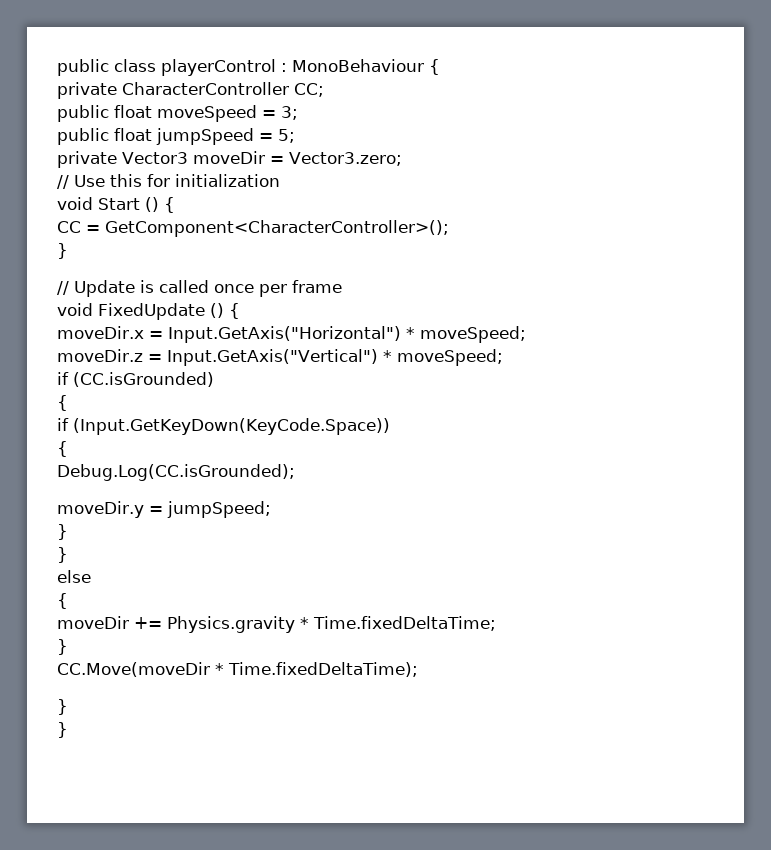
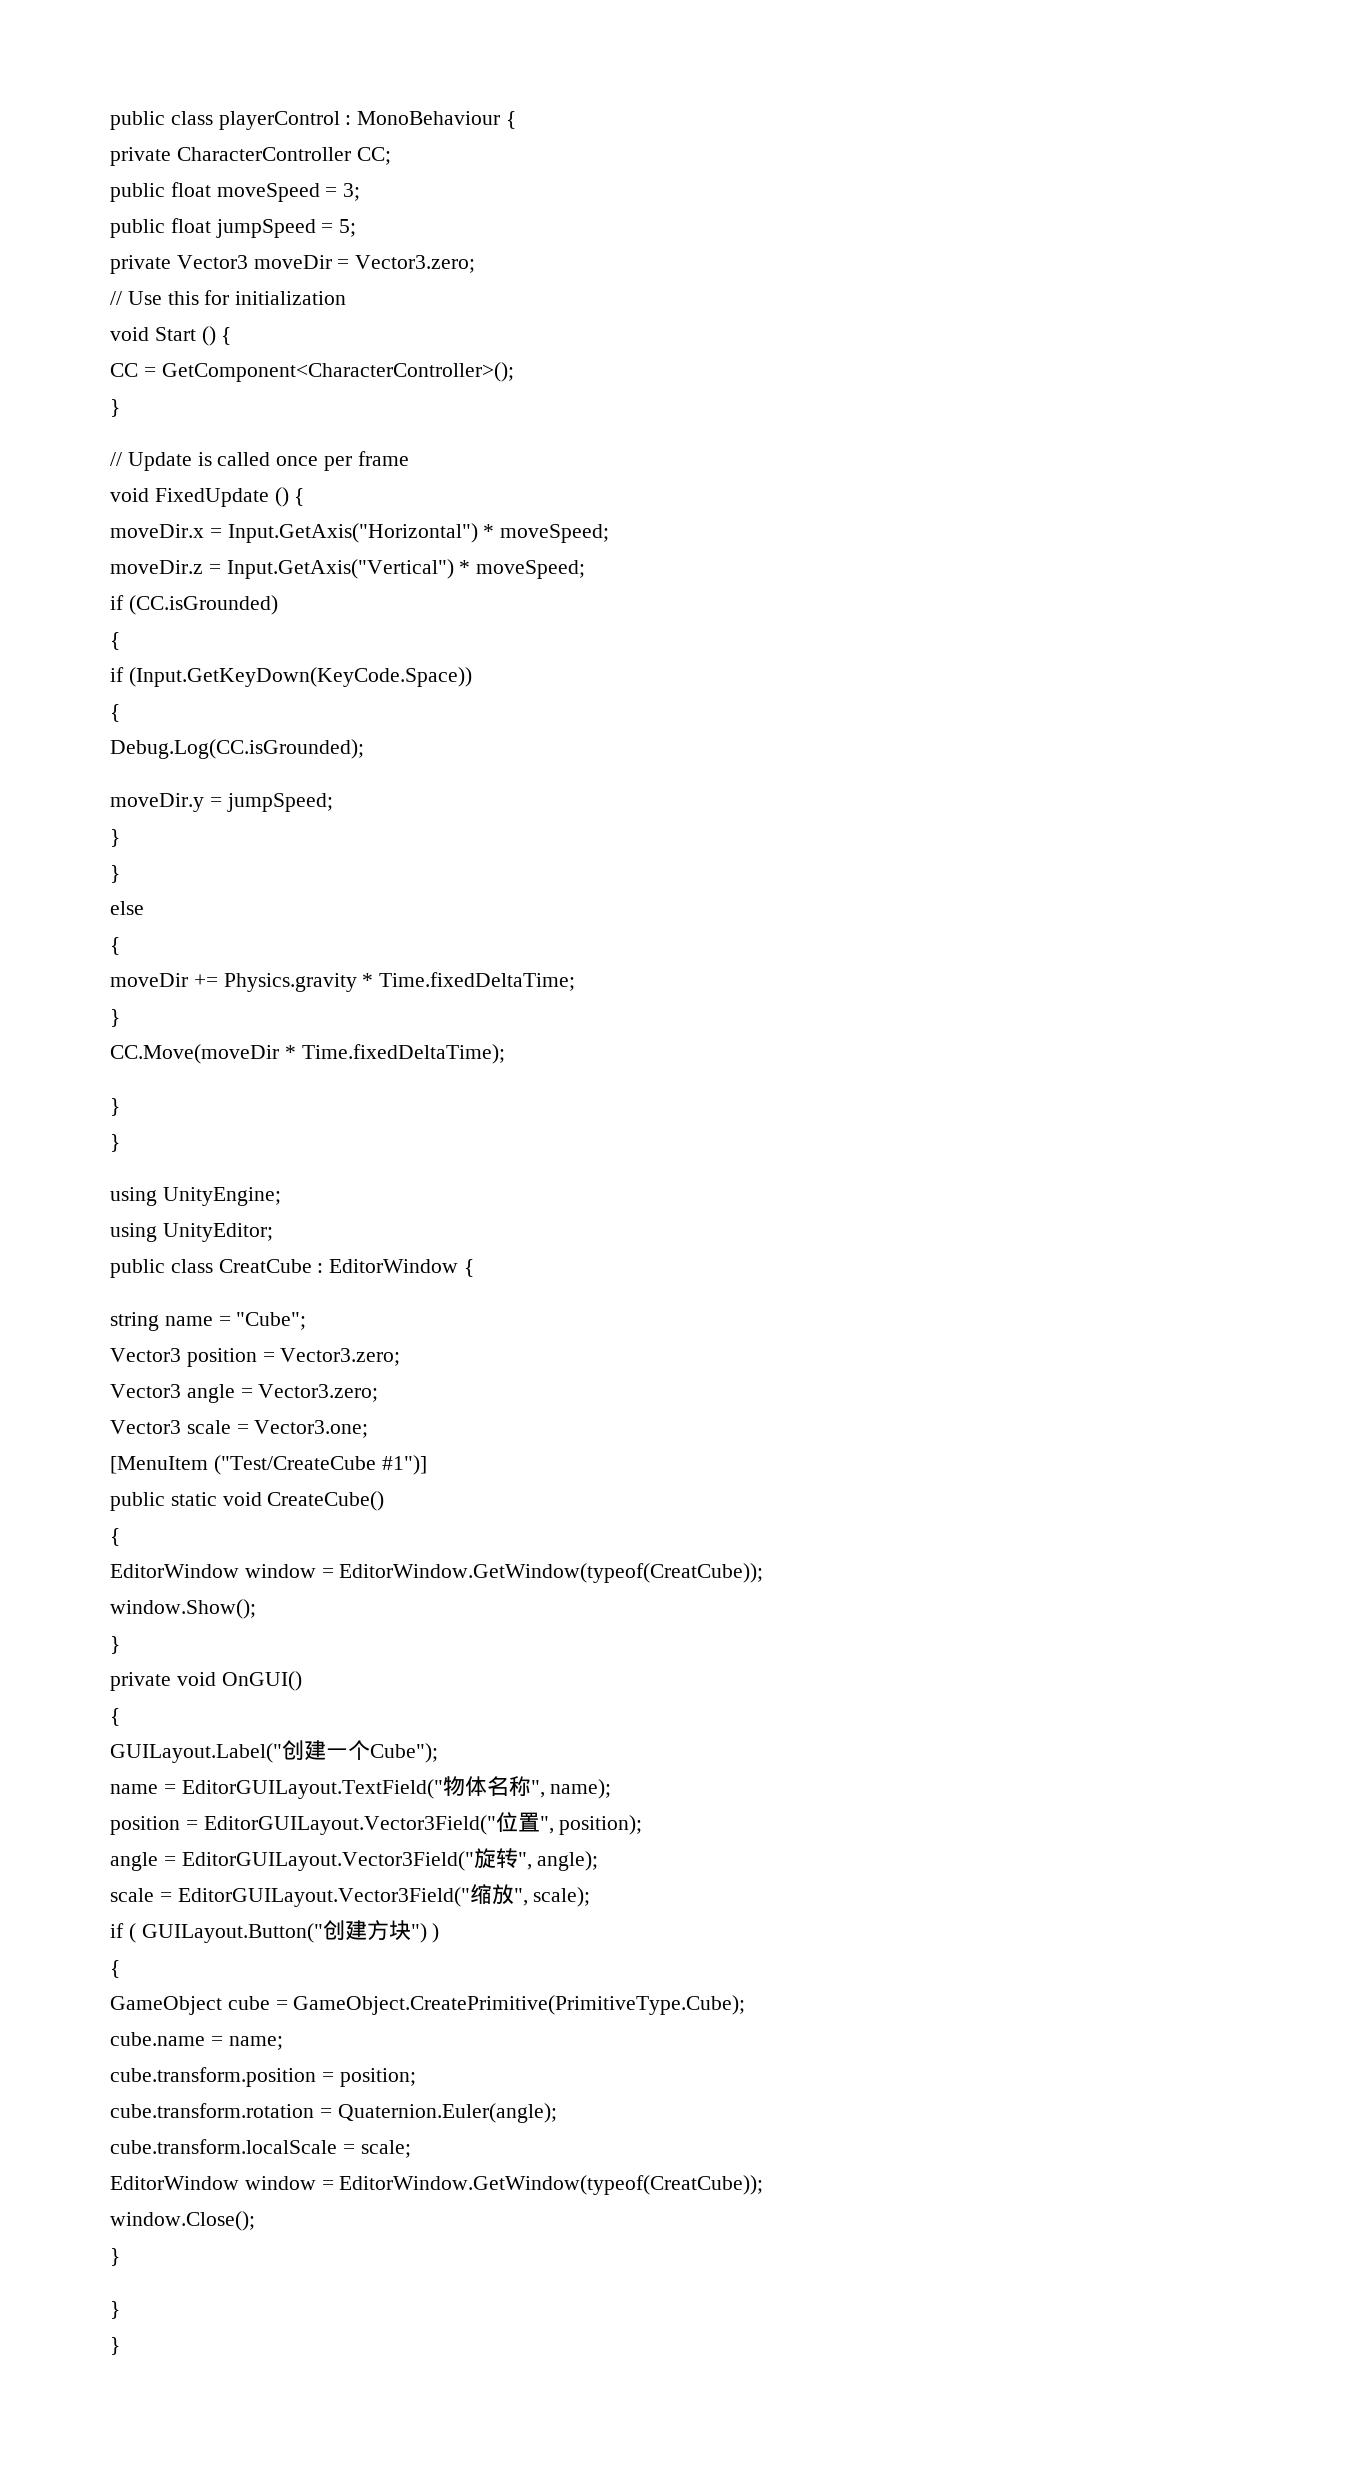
+ using UnityEngine;
+ using UnityEditor;
+ public class CreatCube : EditorWindow {
+ string name = "Cube";
+ Vector3 position = Vector3.zero;
+ Vector3 angle = Vector3.zero;
+ Vector3 scale = Vector3.one;
+ [MenuItem ("Test/CreateCube #1")]
+ public static void CreateCube()
+ {
+ EditorWindow window = EditorWindow.GetWindow(typeof(CreatCube));
+ window.Show();
+ }
+ private void OnGUI()
+ {
+ GUILayout.Label("创建一个Cube");
+ name = EditorGUILayout.TextField("物体名称", name);
+ position = EditorGUILayout.Vector3Field("位置", position);
+ angle = EditorGUILayout.Vector3Field("旋转", angle);
+ scale = EditorGUILayout.Vector3Field("缩放", scale);
+ if ( GUILayout.Button("创建方块") )
+ {
+ GameObject cube = GameObject.CreatePrimitive(PrimitiveType.Cube);
+ cube.name = name;
+ cube.transform.position = position;
+ cube.transform.rotation = Quaternion.Euler(angle);
+ cube.transform.localScale = scale;
+ EditorWindow window = EditorWindow.GetWindow(typeof(CreatCube));
+ window.Close();
+ }
+ }
+ }

